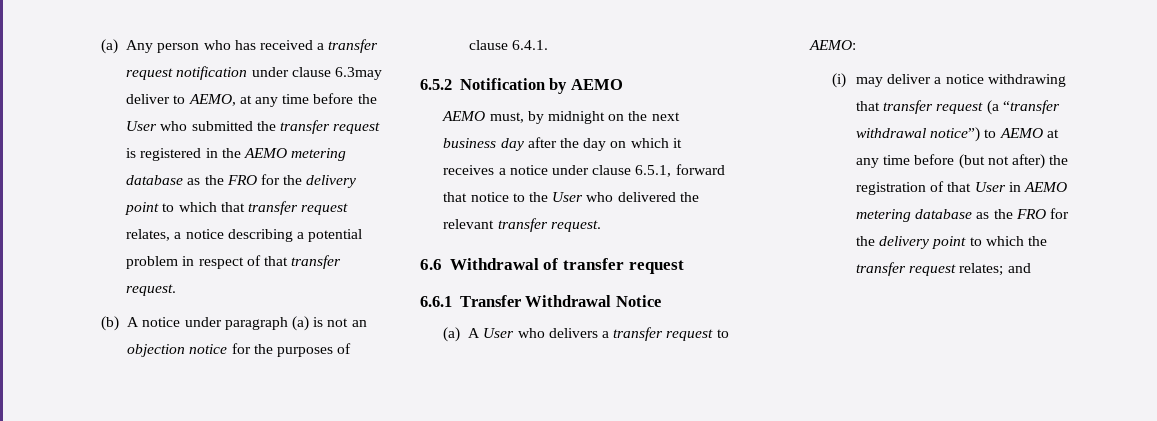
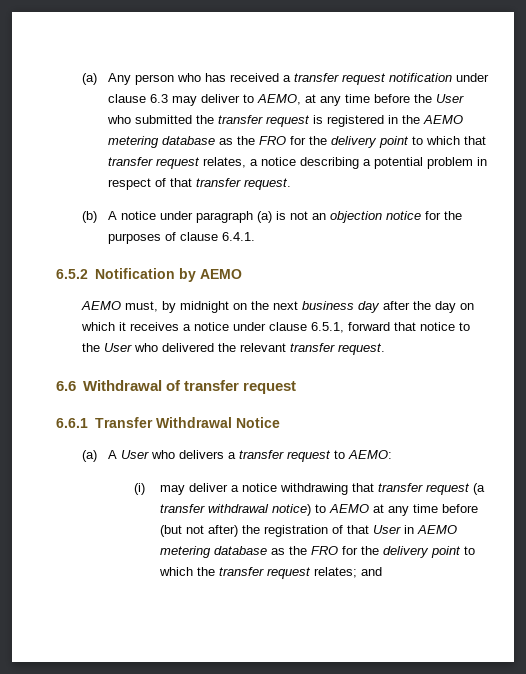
- (a) Any person who has received a transfer request notification under clause 6.3may deliver to AEMO, at any time before the User who submitted the transfer request is registered in the AEMO metering database as the FRO for the delivery point to which that transfer request relates, a notice describing a potential problem in respect of that transfer request.
+ (a) Any person who has received a transfer request notification under clause 6.3 may deliver to AEMO, at any time before the User who submitted the transfer request is registered in the AEMO metering database as the FRO for the delivery point to which that transfer request relates, a notice describing a potential problem in respect of that transfer request.
- (i) may deliver a notice withdrawing that transfer request (a “transfer withdrawal notice”) to AEMO at any time before (but not after) the registration of that User in AEMO metering database as the FRO for the delivery point to which the transfer request relates; and
+ (i) may deliver a notice withdrawing that transfer request (a transfer withdrawal notice) to AEMO at any time before (but not after) the registration of that User in AEMO metering database as the FRO for the delivery point to which the transfer request relates; and

